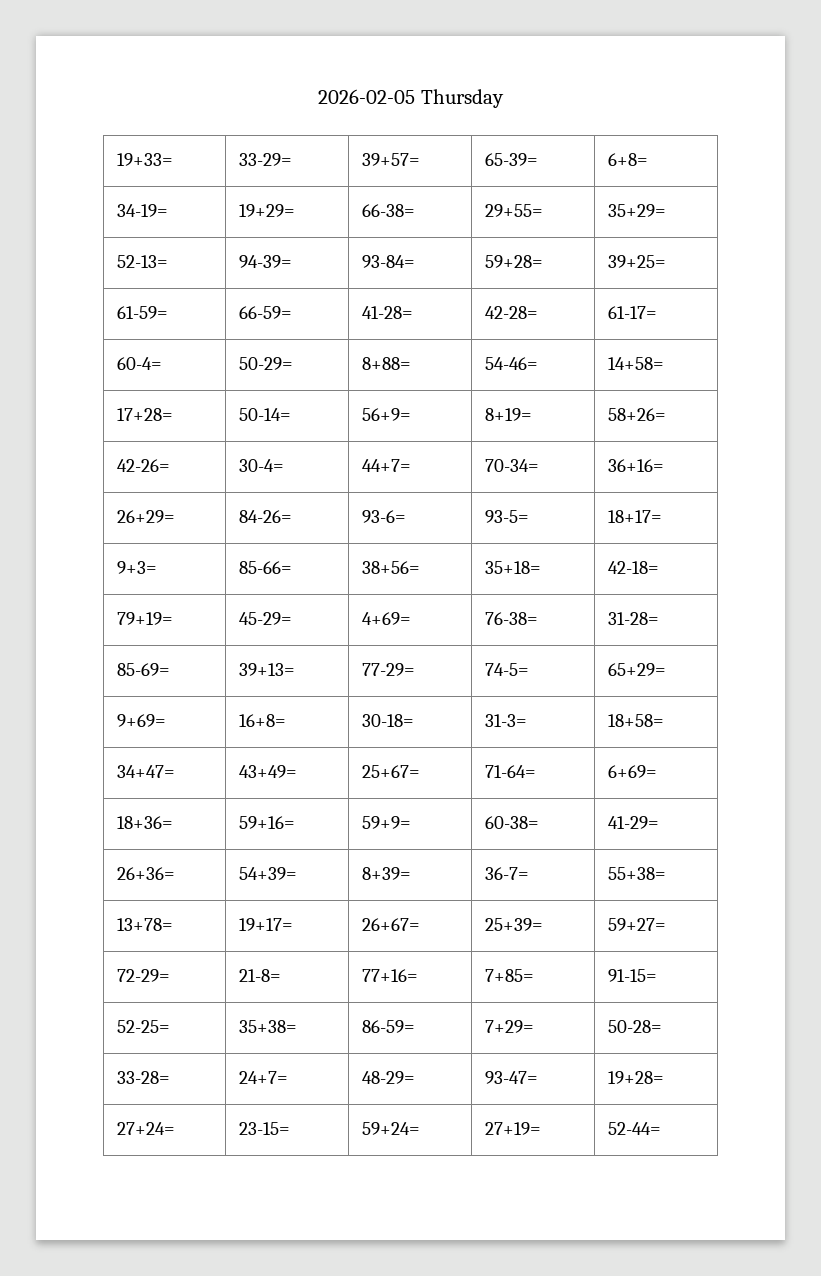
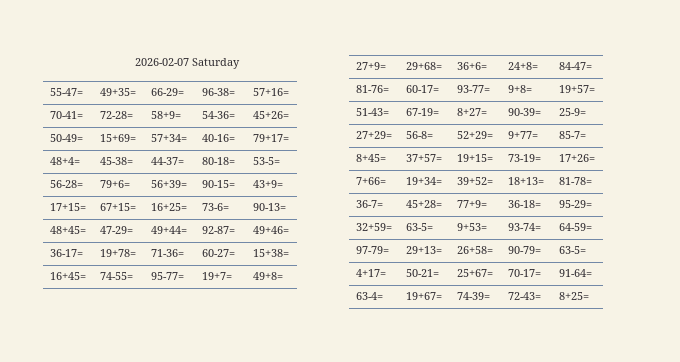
- 2026-02-05 Thursday
- 19+33= | 33-29= | 39+57= | 65-39= | 6+8=
- 34-19= | 19+29= | 66-38= | 29+55= | 35+29=
- 52-13= | 94-39= | 93-84= | 59+28= | 39+25=
- 61-59= | 66-59= | 41-28= | 42-28= | 61-17=
- 60-4= | 50-29= | 8+88= | 54-46= | 14+58=
- 17+28= | 50-14= | 56+9= | 8+19= | 58+26=
- 42-26= | 30-4= | 44+7= | 70-34= | 36+16=
- 26+29= | 84-26= | 93-6= | 93-5= | 18+17=
- 9+3= | 85-66= | 38+56= | 35+18= | 42-18=
- 79+19= | 45-29= | 4+69= | 76-38= | 31-28=
- 85-69= | 39+13= | 77-29= | 74-5= | 65+29=
- 9+69= | 16+8= | 30-18= | 31-3= | 18+58=
- 34+47= | 43+49= | 25+67= | 71-64= | 6+69=
- 18+36= | 59+16= | 59+9= | 60-38= | 41-29=
- 26+36= | 54+39= | 8+39= | 36-7= | 55+38=
- 13+78= | 19+17= | 26+67= | 25+39= | 59+27=
- 72-29= | 21-8= | 77+16= | 7+85= | 91-15=
- 52-25= | 35+38= | 86-59= | 7+29= | 50-28=
- 33-28= | 24+7= | 48-29= | 93-47= | 19+28=
- 27+24= | 23-15= | 59+24= | 27+19= | 52-44=
+ 2026-02-07 Saturday
+ 55-47= | 49+35= | 66-29= | 96-38= | 57+16=
+ 70-41= | 72-28= | 58+9= | 54-36= | 45+26=
+ 50-49= | 15+69= | 57+34= | 40-16= | 79+17=
+ 48+4= | 45-38= | 44-37= | 80-18= | 53-5=
+ 56-28= | 79+6= | 56+39= | 90-15= | 43+9=
+ 17+15= | 67+15= | 16+25= | 73-6= | 90-13=
+ 48+45= | 47-29= | 49+44= | 92-87= | 49+46=
+ 36-17= | 19+78= | 71-36= | 60-27= | 15+38=
+ 16+45= | 74-55= | 95-77= | 19+7= | 49+8=
+ 27+9= | 29+68= | 36+6= | 24+8= | 84-47=
+ 81-76= | 60-17= | 93-77= | 9+8= | 19+57=
+ 51-43= | 67-19= | 8+27= | 90-39= | 25-9=
+ 27+29= | 56-8= | 52+29= | 9+77= | 85-7=
+ 8+45= | 37+57= | 19+15= | 73-19= | 17+26=
+ 7+66= | 19+34= | 39+52= | 18+13= | 81-78=
+ 36-7= | 45+28= | 77+9= | 36-18= | 95-29=
+ 32+59= | 63-5= | 9+53= | 93-74= | 64-59=
+ 97-79= | 29+13= | 26+58= | 90-79= | 63-5=
+ 4+17= | 50-21= | 25+67= | 70-17= | 91-64=
+ 63-4= | 19+67= | 74-39= | 72-43= | 8+25=

